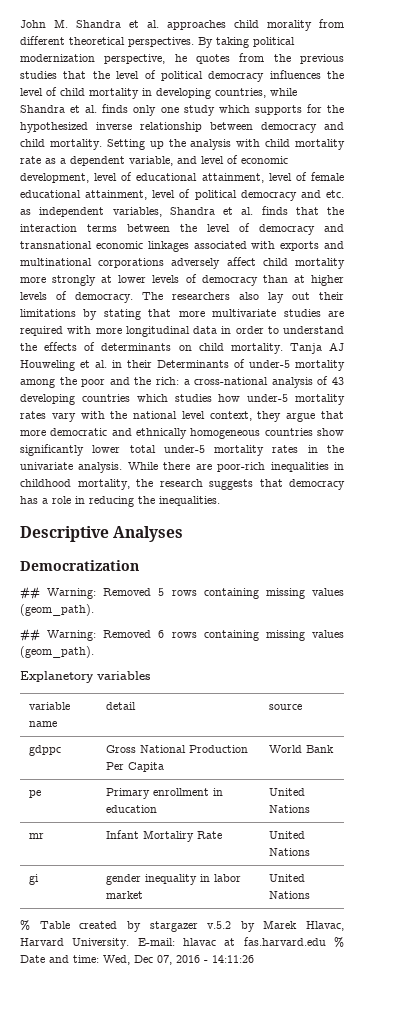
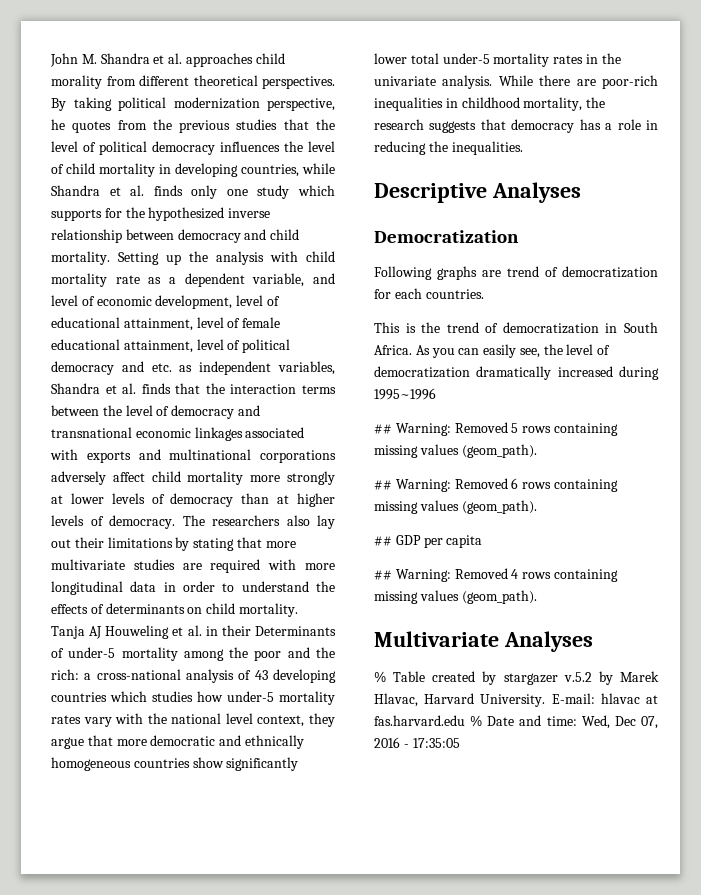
+ Following graphs are trend of democratization for each countries.
+ This is the trend of democratization in South Africa. As you can easily see, the level of democratization dramatically increased during 1995~1996
- Explanetory variables
- variable name | detail | source
- gdppc | Gross National Production Per Capita | World Bank
- pe | Primary enrollment in education | United Nations
- mr | Infant Mortaliry Rate | United Nations
- gi | gender inequality in labor market | United Nations
+ ## GDP per capita
+ ## Warning: Removed 4 rows containing missing values (geom_path).
+ Multivariate Analyses
- E-mail: hlavac at fas.harvard.edu % Date and time: Wed, Dec 07, 2016 - 14:11:26
+ E-mail: hlavac at fas.harvard.edu % Date and time: Wed, Dec 07, 2016 - 17:35:05

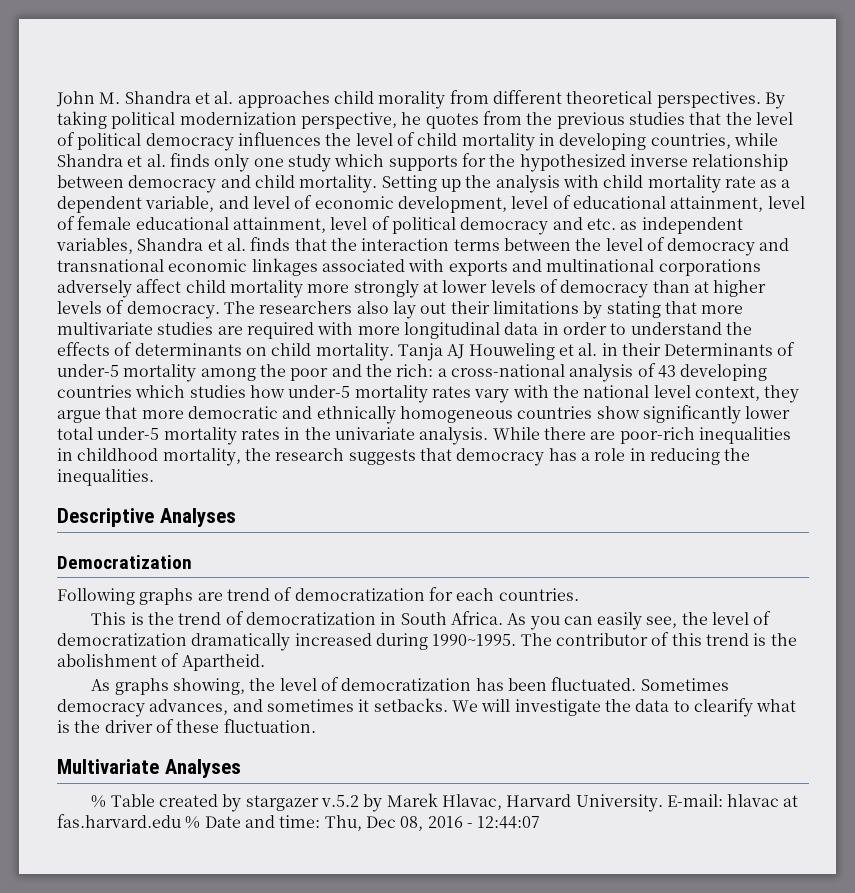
- As you can easily see, the level of democratization dramatically increased during 1995~1996
- ## Warning: Removed 5 rows containing missing values (geom_path).
- ## Warning: Removed 6 rows containing missing values (geom_path).
- ## GDP per capita
- ## Warning: Removed 4 rows containing missing values (geom_path).
+ As you can easily see, the level of democratization dramatically increased during 1990~1995. The contributor of this trend is the abolishment of Apartheid.
+ As graphs showing, the level of democratization has been fluctuated. Sometimes democracy advances, and sometimes it setbacks. We will investigate the data to clearify what is the driver of these fluctuation.
- E-mail: hlavac at fas.harvard.edu % Date and time: Wed, Dec 07, 2016 - 17:35:05
+ E-mail: hlavac at fas.harvard.edu % Date and time: Thu, Dec 08, 2016 - 12:44:07

